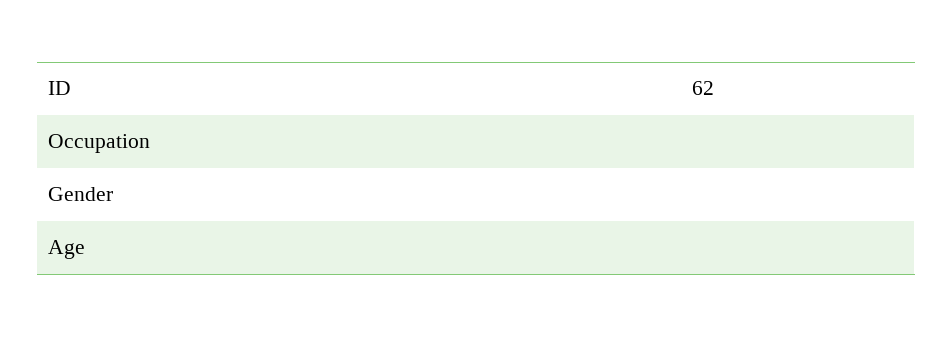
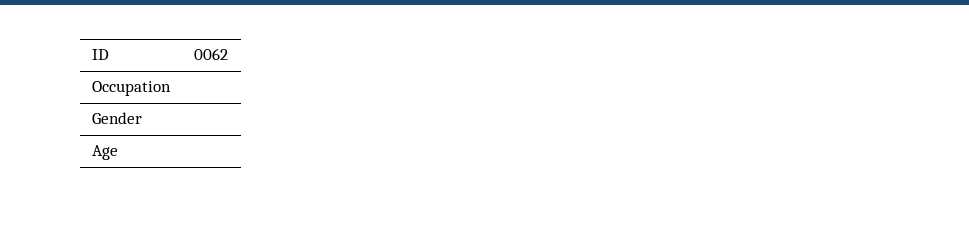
- ID | 62
+ ID | 0062

